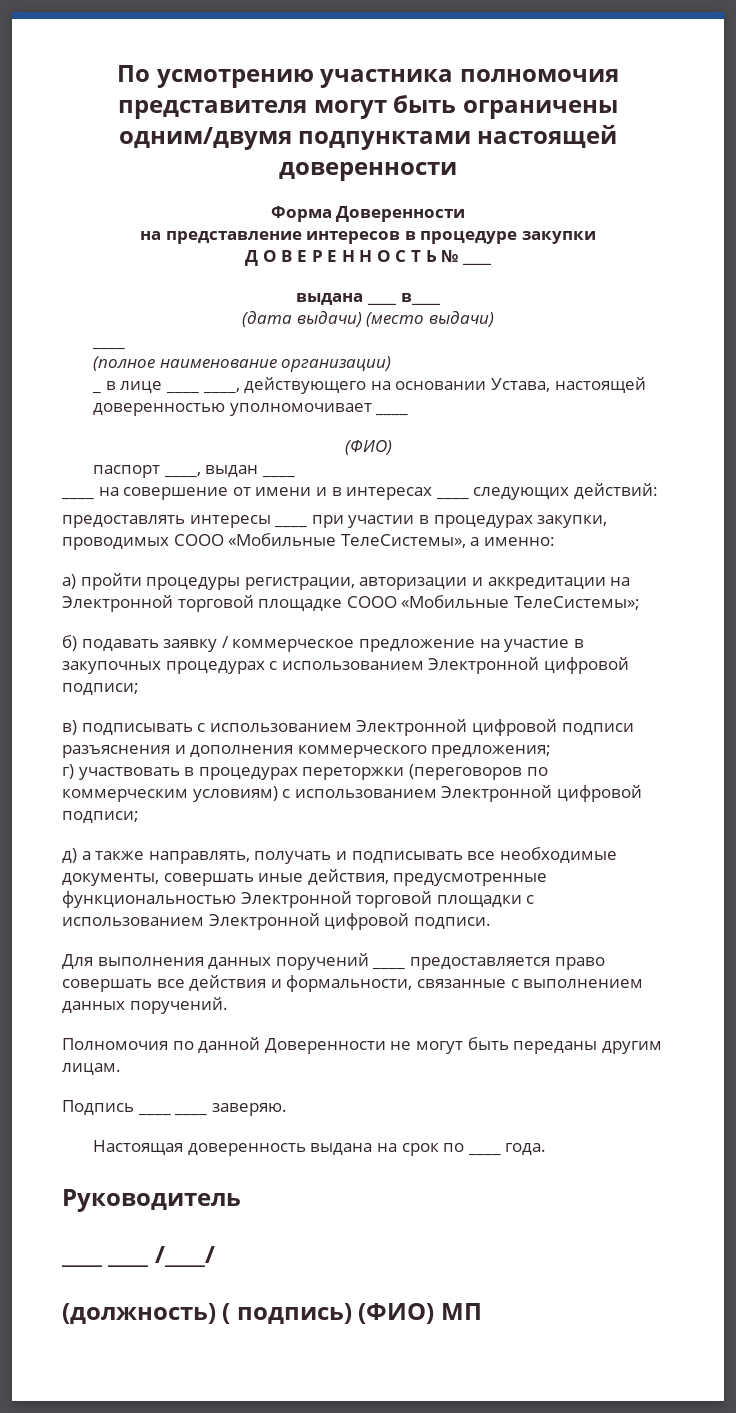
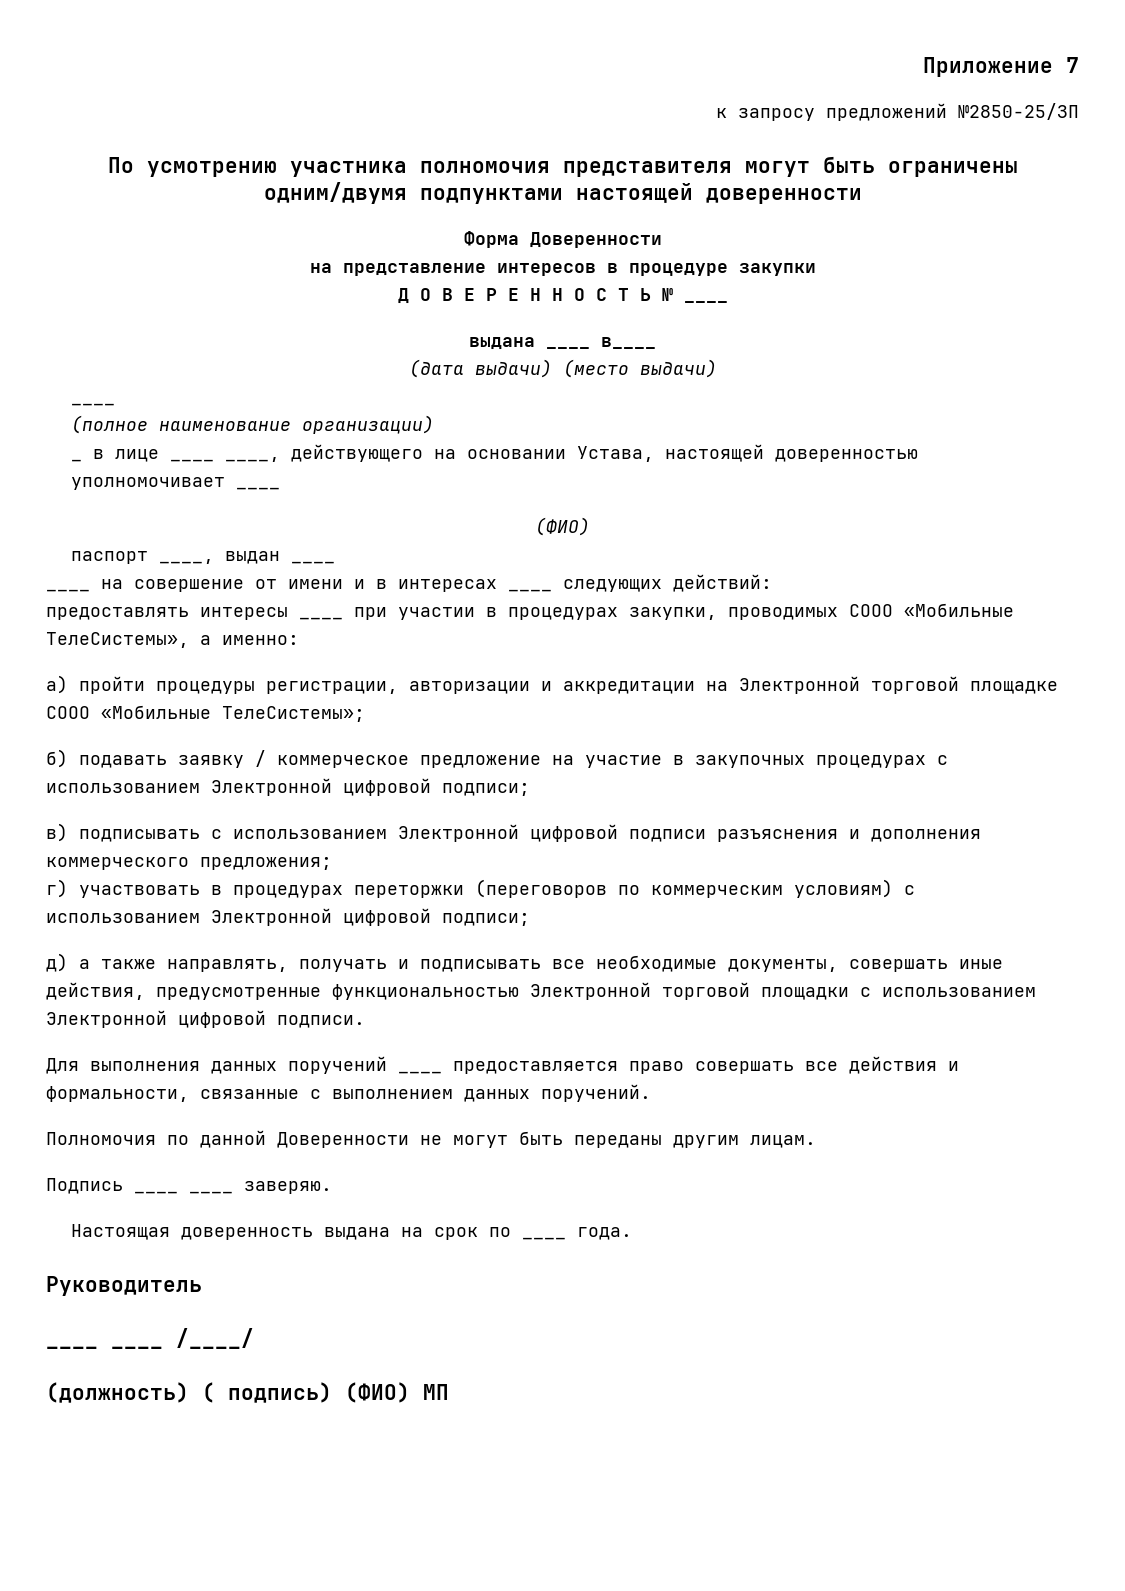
+ Приложение 7
+ к запросу предложений №2850-25/ЗП

